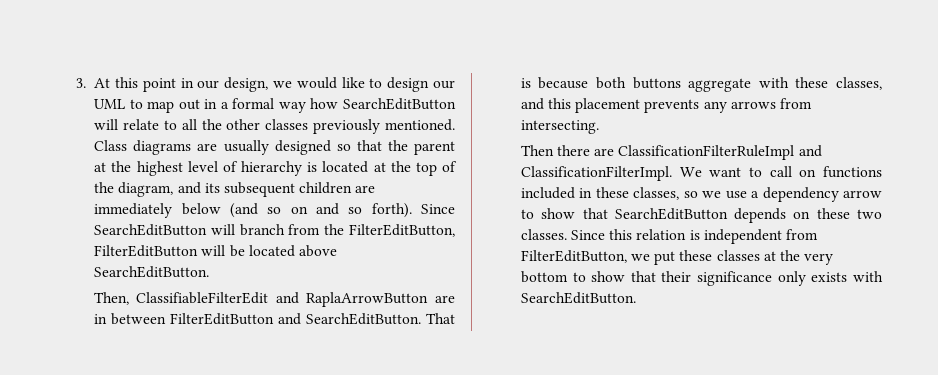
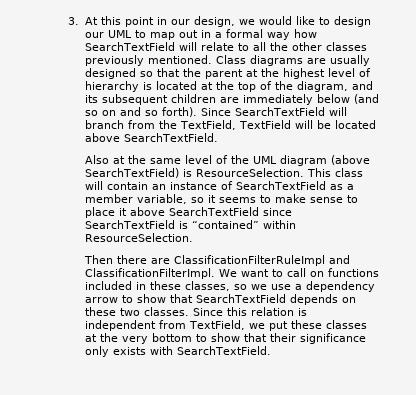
- 3. At this point in our design, we would like to design our UML to map out in a formal way how SearchEditButton will relate to all the other classes previously mentioned.
+ 3. At this point in our design, we would like to design our UML to map out in a formal way how SearchTextField will relate to all the other classes previously mentioned.
- Since SearchEditButton will branch from the FilterEditButton, FilterEditButton will be located above SearchEditButton.
- Then, ClassifiableFilterEdit and RaplaArrowButton are in between FilterEditButton and SearchEditButton. That is because both buttons aggregate with these classes, and this placement prevents any arrows from intersecting.
+ Since SearchTextField will branch from the TextField, TextField will be located above SearchTextField.
+ Also at the same level of the UML diagram (above SearchTextField) is ResourceSelection. This class will contain an instance of SearchTextField as a member variable, so it seems to make sense to place it above SearchTextField since SearchTextField is “contained” within ResourceSelection.
- We want to call on functions included in these classes, so we use a dependency arrow to show that SearchEditButton depends on these two classes.
+ We want to call on functions included in these classes, so we use a dependency arrow to show that SearchTextField depends on these two classes.
- Since this relation is independent from FilterEditButton, we put these classes at the very bottom to show that their significance only exists with SearchEditButton.
+ Since this relation is independent from TextField, we put these classes at the very bottom to show that their significance only exists with SearchTextField.

